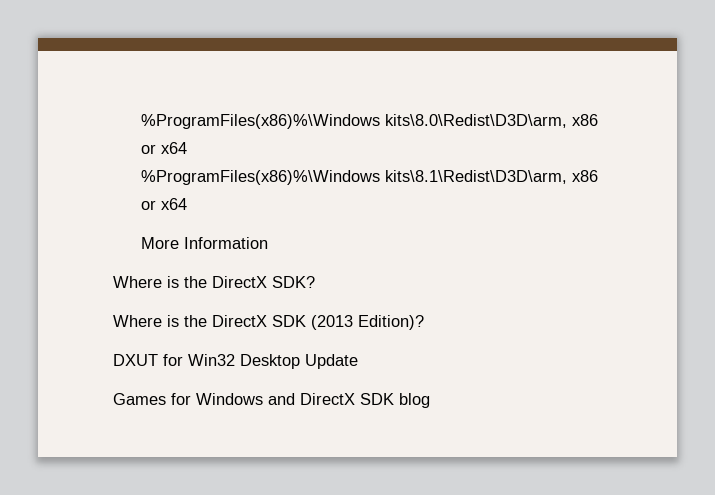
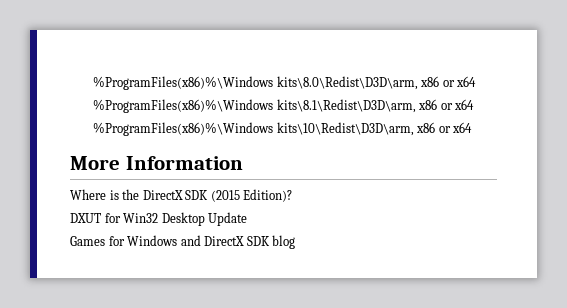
+ %ProgramFiles(x86)%\Windows kits\10\Redist\D3D\arm, x86 or x64
  More Information
- Where is the DirectX SDK?
- Where is the DirectX SDK (2013 Edition)?
+ Where is the DirectX SDK (2015 Edition)?

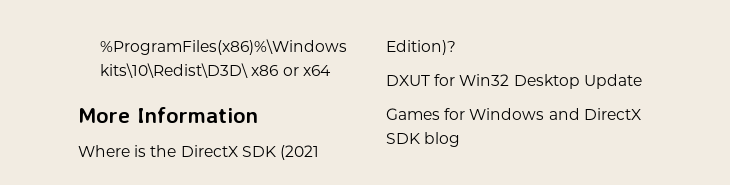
- %ProgramFiles(x86)%\Windows kits\8.0\Redist\D3D\arm, x86 or x64
- %ProgramFiles(x86)%\Windows kits\8.1\Redist\D3D\arm, x86 or x64
- %ProgramFiles(x86)%\Windows kits\10\Redist\D3D\arm, x86 or x64
+ %ProgramFiles(x86)%\Windows kits\10\Redist\D3D\ x86 or x64
- Where is the DirectX SDK (2015 Edition)?
+ Where is the DirectX SDK (2021 Edition)?

